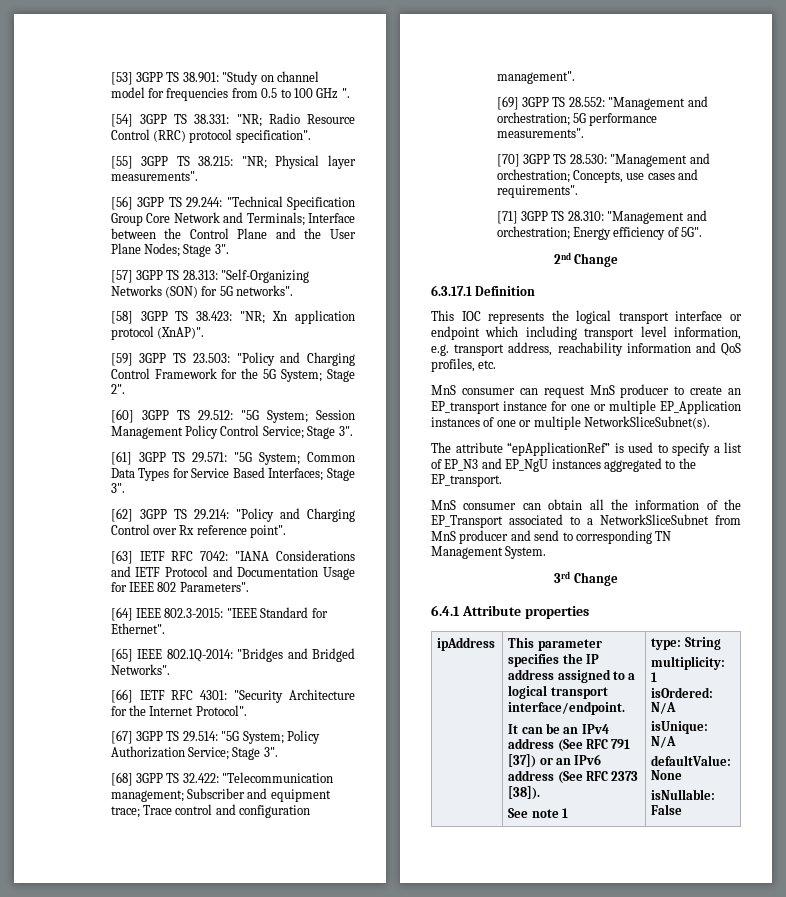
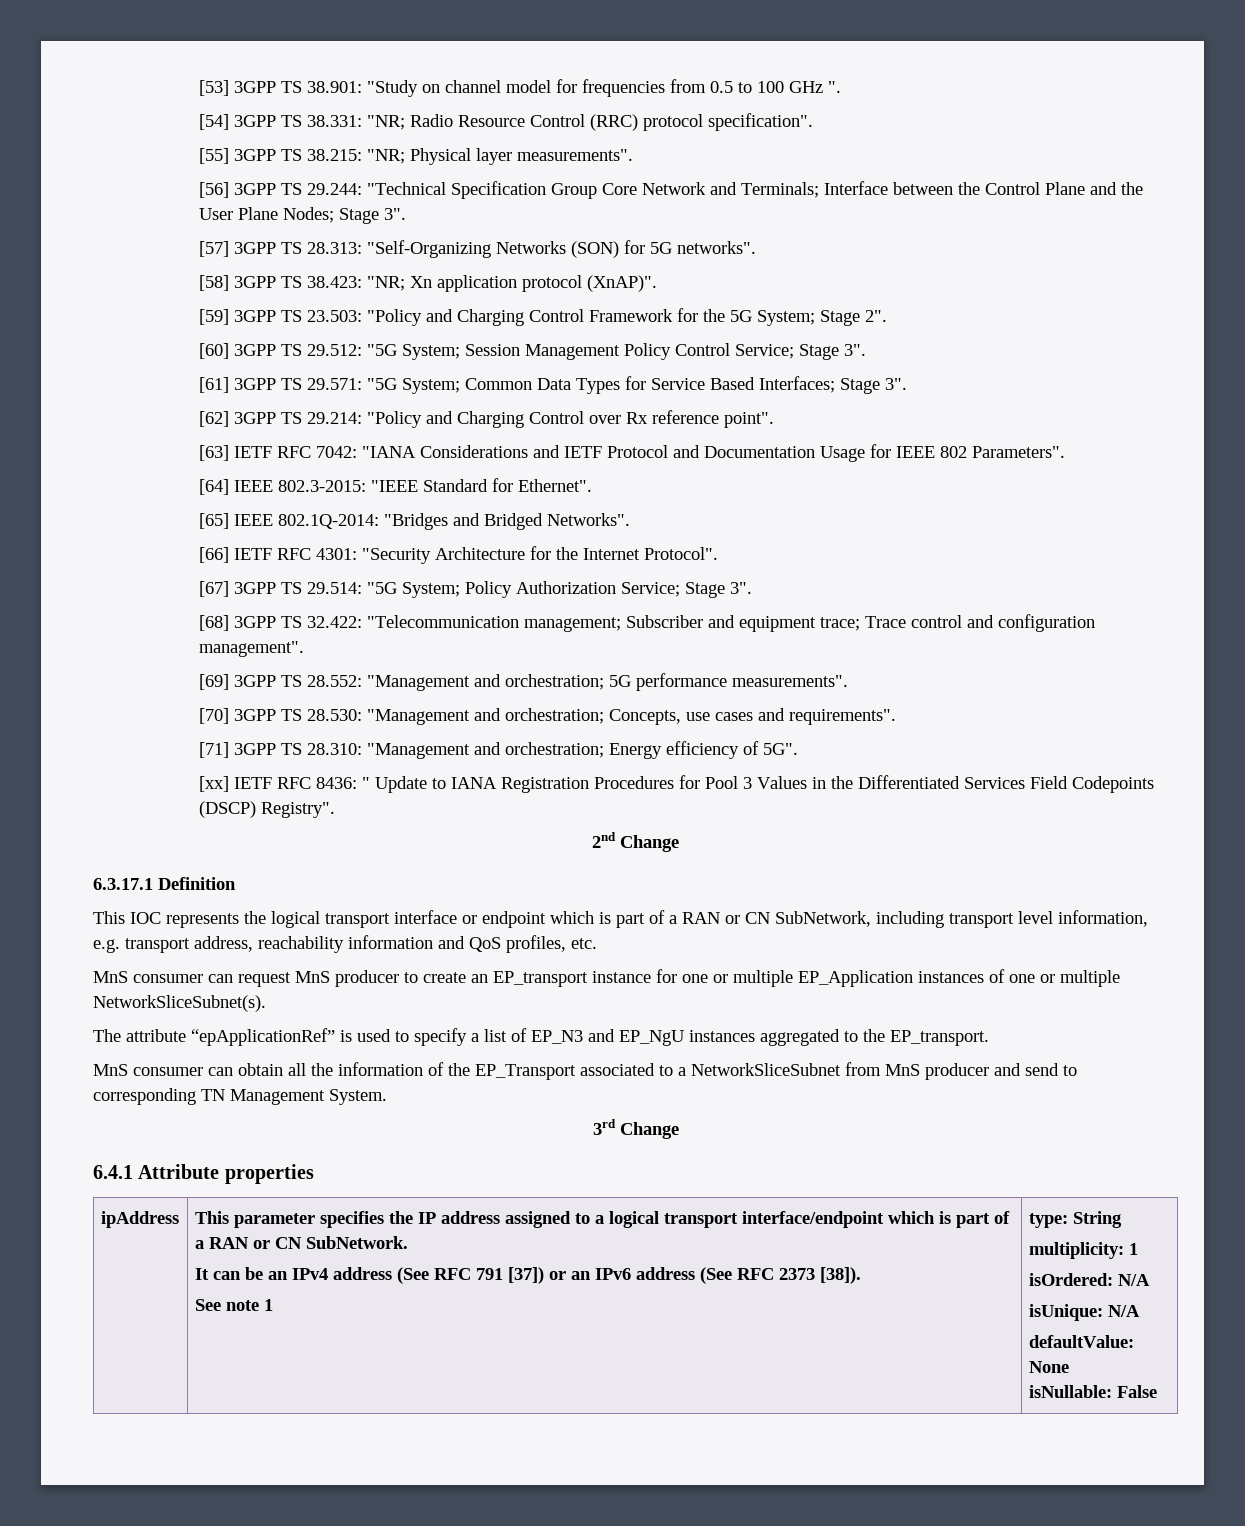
+ [xx] IETF RFC 8436: " Update to IANA Registration Procedures for Pool 3 Values in the Differentiated Services Field Codepoints (DSCP) Registry".
- This IOC represents the logical transport interface or endpoint which including transport level information, e.g. transport address, reachability information and QoS profiles, etc.
+ This IOC represents the logical transport interface or endpoint which is part of a RAN or CN SubNetwork, including transport level information, e.g. transport address, reachability information and QoS profiles, etc.
- This parameter specifies the IP address assigned to a logical transport interface/endpoint.
+ This parameter specifies the IP address assigned to a logical transport interface/endpoint which is part of a RAN or CN SubNetwork.

